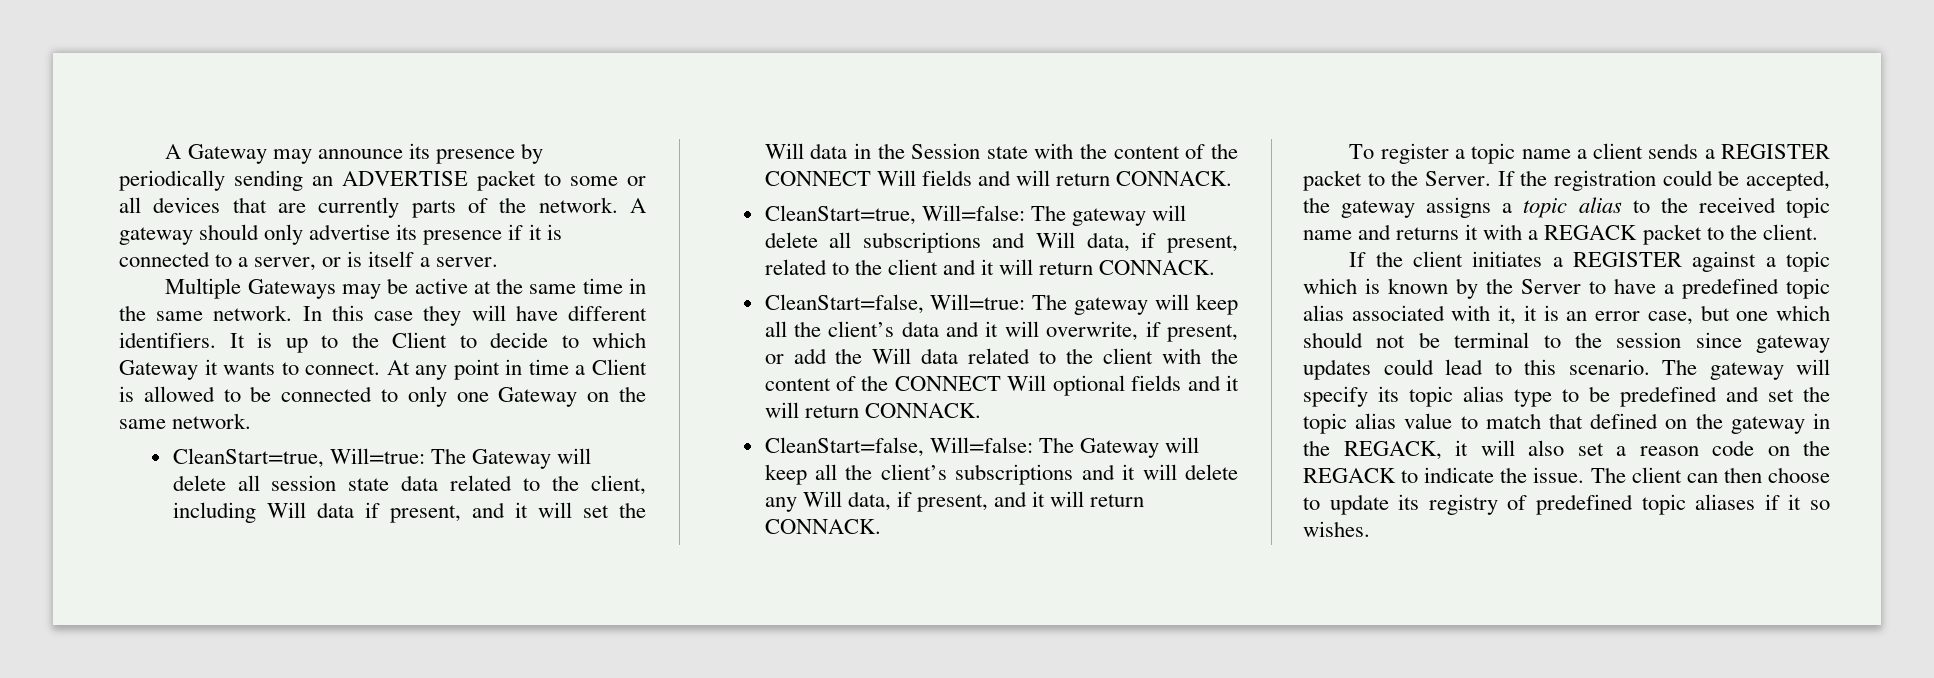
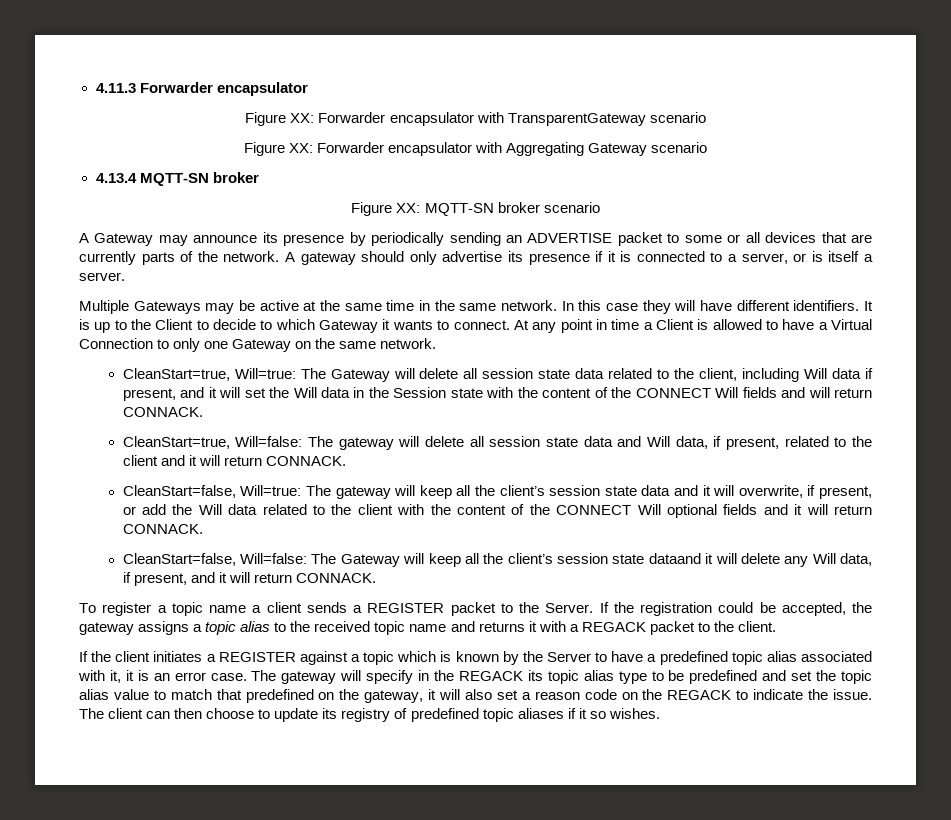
+ 4.11.3 Forwarder encapsulator
+ Figure XX: Forwarder encapsulator with TransparentGateway scenario
+ Figure XX: Forwarder encapsulator with Aggregating Gateway scenario
+ 4.13.4 MQTT-SN broker
+ Figure XX: MQTT-SN broker scenario
- At any point in time a Client is allowed to be connected to only one Gateway on the same network.
+ At any point in time a Client is allowed to have a Virtual Connection to only one Gateway on the same network.
- CleanStart=true, Will=false: The gateway will delete all subscriptions and Will data, if present, related to the client and it will return CONNACK.
+ CleanStart=true, Will=false: The gateway will delete all session state data and Will data, if present, related to the client and it will return CONNACK.
- CleanStart=false, Will=true: The gateway will keep all the client’s data and it will overwrite, if present, or add the Will data related to the client with the content of the CONNECT Will optional fields and it will return CONNACK.
+ CleanStart=false, Will=true: The gateway will keep all the client’s session state data and it will overwrite, if present, or add the Will data related to the client with the content of the CONNECT Will optional fields and it will return CONNACK.
- CleanStart=false, Will=false: The Gateway will keep all the client’s subscriptions and it will delete any Will data, if present, and it will return CONNACK.
+ CleanStart=false, Will=false: The Gateway will keep all the client’s session state dataand it will delete any Will data, if present, and it will return CONNACK.
- If the client initiates a REGISTER against a topic which is known by the Server to have a predefined topic alias associated with it, it is an error case, but one which should not be terminal to the session since gateway updates could lead to this scenario.
+ If the client initiates a REGISTER against a topic which is known by the Server to have a predefined topic alias associated with it, it is an error case.
- The gateway will specify its topic alias type to be predefined and set the topic alias value to match that defined on the gateway in the REGACK, it will also set a reason code on the REGACK to indicate the issue.
+ The gateway will specify in the REGACK its topic alias type to be predefined and set the topic alias value to match that predefined on the gateway, it will also set a reason code on the REGACK to indicate the issue.

